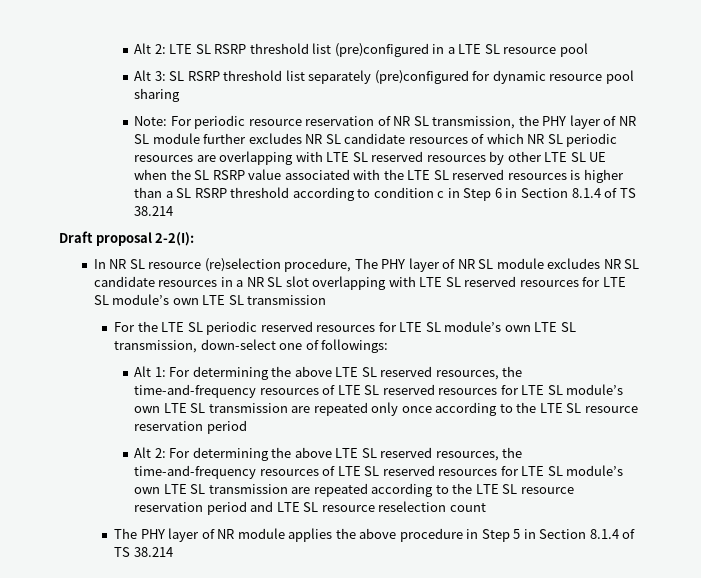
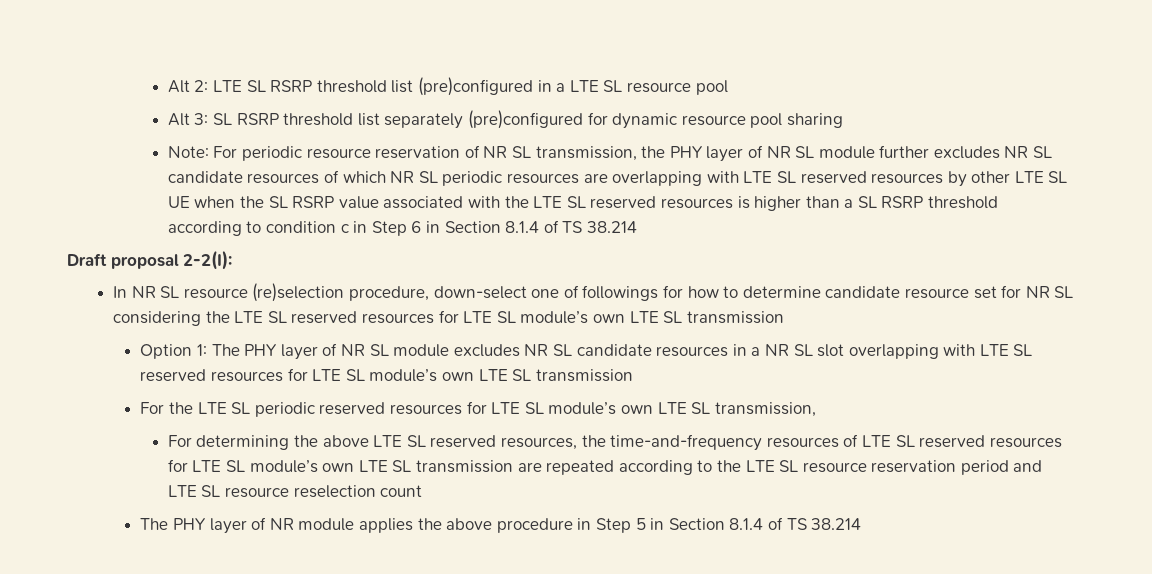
- In NR SL resource (re)selection procedure, The PHY layer of NR SL module excludes NR SL candidate resources in a NR SL slot overlapping with LTE SL reserved resources for LTE SL module’s own LTE SL transmission
+ In NR SL resource (re)selection procedure, down-select one of followings for how to determine candidate resource set for NR SL considering the LTE SL reserved resources for LTE SL module’s own LTE SL transmission
+ Option 1: The PHY layer of NR SL module excludes NR SL candidate resources in a NR SL slot overlapping with LTE SL reserved resources for LTE SL module’s own LTE SL transmission
- For the LTE SL periodic reserved resources for LTE SL module’s own LTE SL transmission, down-select one of followings:
- Alt 1: For determining the above LTE SL reserved resources, the time-and-frequency resources of LTE SL reserved resources for LTE SL module’s own LTE SL transmission are repeated only once according to the LTE SL resource reservation period
- Alt 2: For determining the above LTE SL reserved resources, the time-and-frequency resources of LTE SL reserved resources for LTE SL module’s own LTE SL transmission are repeated according to the LTE SL resource reservation period and LTE SL resource reselection count
+ For the LTE SL periodic reserved resources for LTE SL module’s own LTE SL transmission,
+ For determining the above LTE SL reserved resources, the time-and-frequency resources of LTE SL reserved resources for LTE SL module’s own LTE SL transmission are repeated according to the LTE SL resource reservation period and LTE SL resource reselection count

